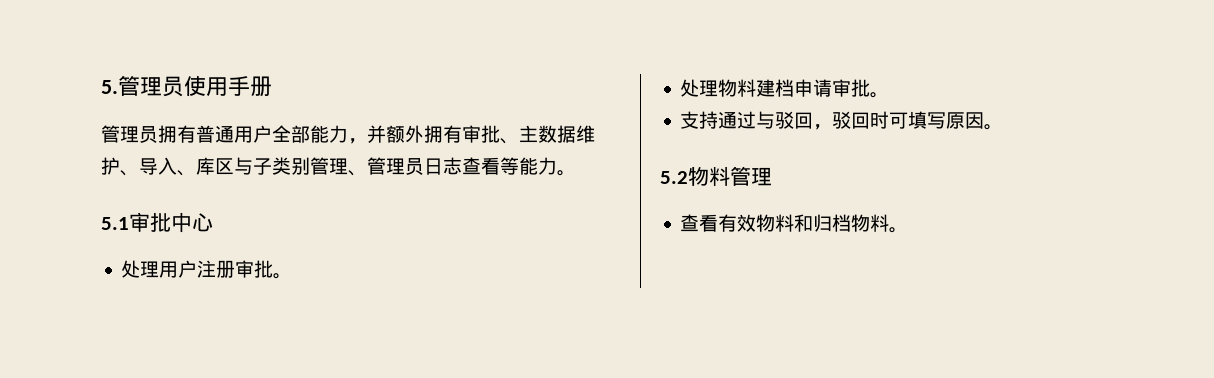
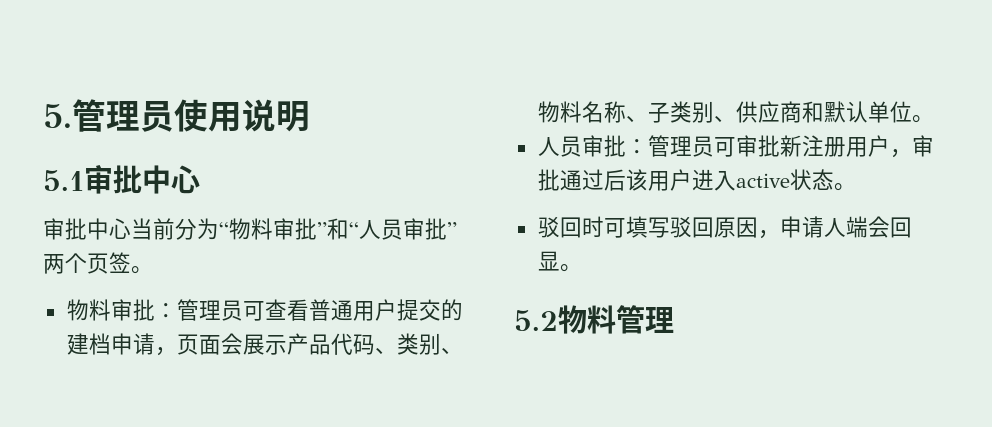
- 5.管理员使用手册
- 管理员拥有普通用户全部能力，并额外拥有审批、主数据维护、导入、库区与子类别管理、管理员日志查看等能力。
+ 5.管理员使用说明
  5.1审批中心
- 处理用户注册审批。
- 处理物料建档申请审批。
- 支持通过与驳回，驳回时可填写原因。
+ 审批中心当前分为“物料审批”和“人员审批”两个页签。
+ 物料审批：管理员可查看普通用户提交的建档申请，页面会展示产品代码、类别、物料名称、子类别、供应商和默认单位。
+ 人员审批：管理员可审批新注册用户，审批通过后该用户进入active状态。
+ 驳回时可填写驳回原因，申请人端会回显。
  5.2物料管理
- 查看有效物料和归档物料。

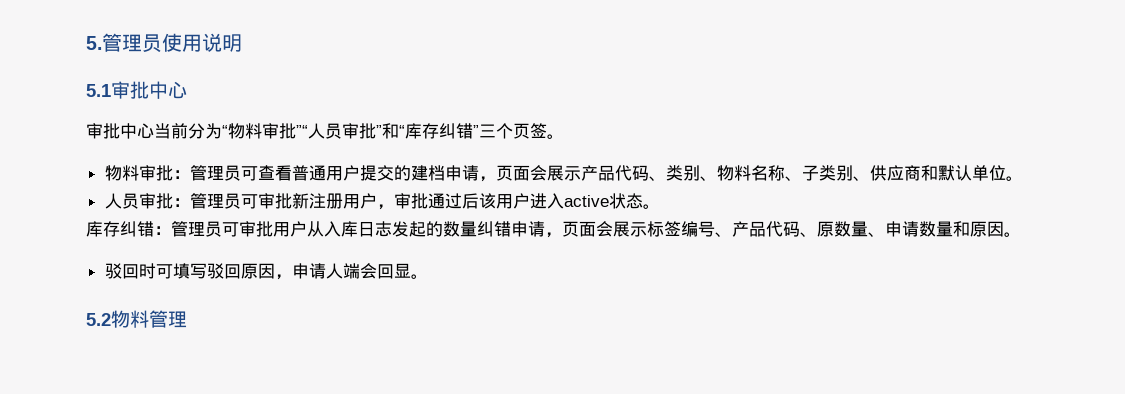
- 审批中心当前分为“物料审批”和“人员审批”两个页签。
+ 审批中心当前分为“物料审批”“人员审批”和“库存纠错”三个页签。
+ 库存纠错：管理员可审批用户从入库日志发起的数量纠错申请，页面会展示标签编号、产品代码、原数量、申请数量和原因。

